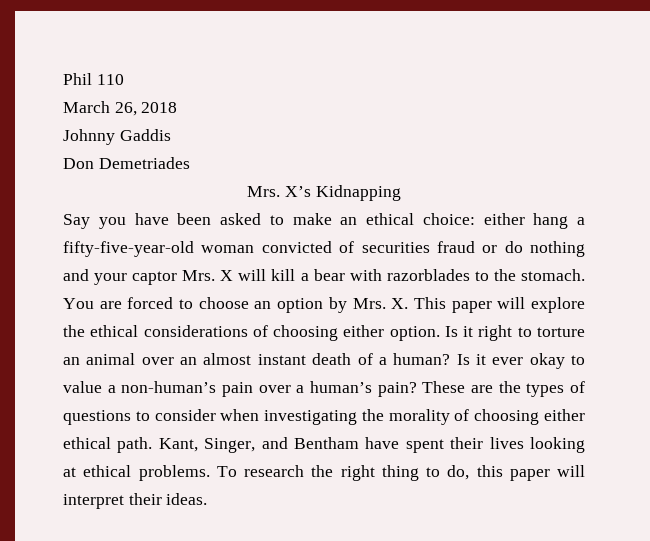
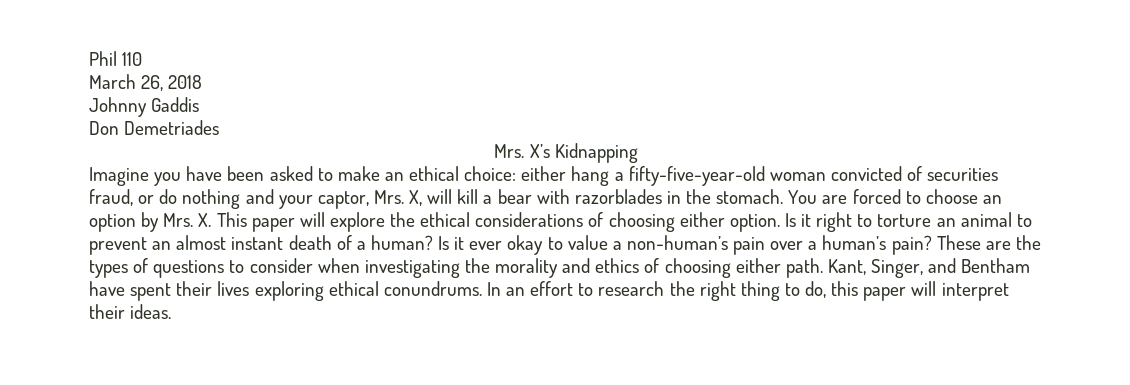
- Say you have been asked to make an ethical choice: either hang a fifty-five-year-old woman convicted of securities fraud or do nothing and your captor Mrs. X will kill a bear with razorblades to the stomach.
+ Imagine you have been asked to make an ethical choice: either hang a fifty-five-year-old woman convicted of securities fraud, or do nothing and your captor, Mrs. X, will kill a bear with razorblades in the stomach.
- Is it right to torture an animal over an almost instant death of a human?
+ Is it right to torture an animal to prevent an almost instant death of a human?
- These are the types of questions to consider when investigating the morality of choosing either ethical path.
+ These are the types of questions to consider when investigating the morality and ethics of choosing either path.
- Kant, Singer, and Bentham have spent their lives looking at ethical problems. To research the right thing to do, this paper will interpret their ideas.
+ Kant, Singer, and Bentham have spent their lives exploring ethical conundrums. In an effort to research the right thing to do, this paper will interpret their ideas.

